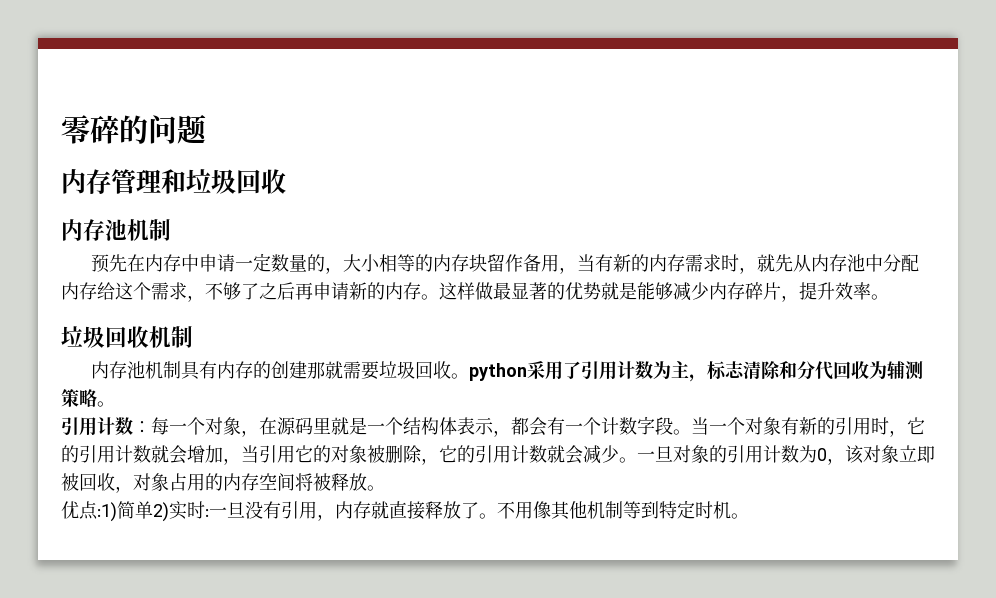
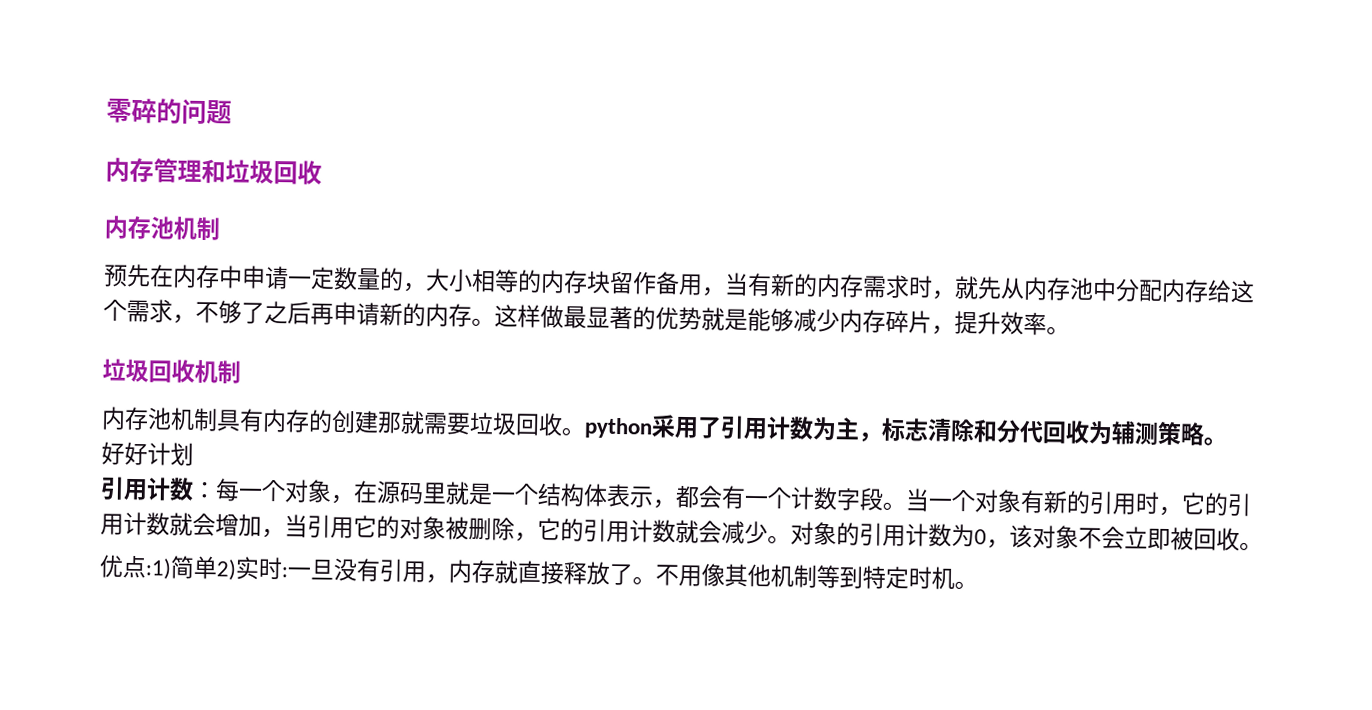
+ 好好计划
- 一旦对象的引用计数为0，该对象立即被回收，对象占用的内存空间将被释放。
+ 对象的引用计数为0，该对象不会立即被回收。

